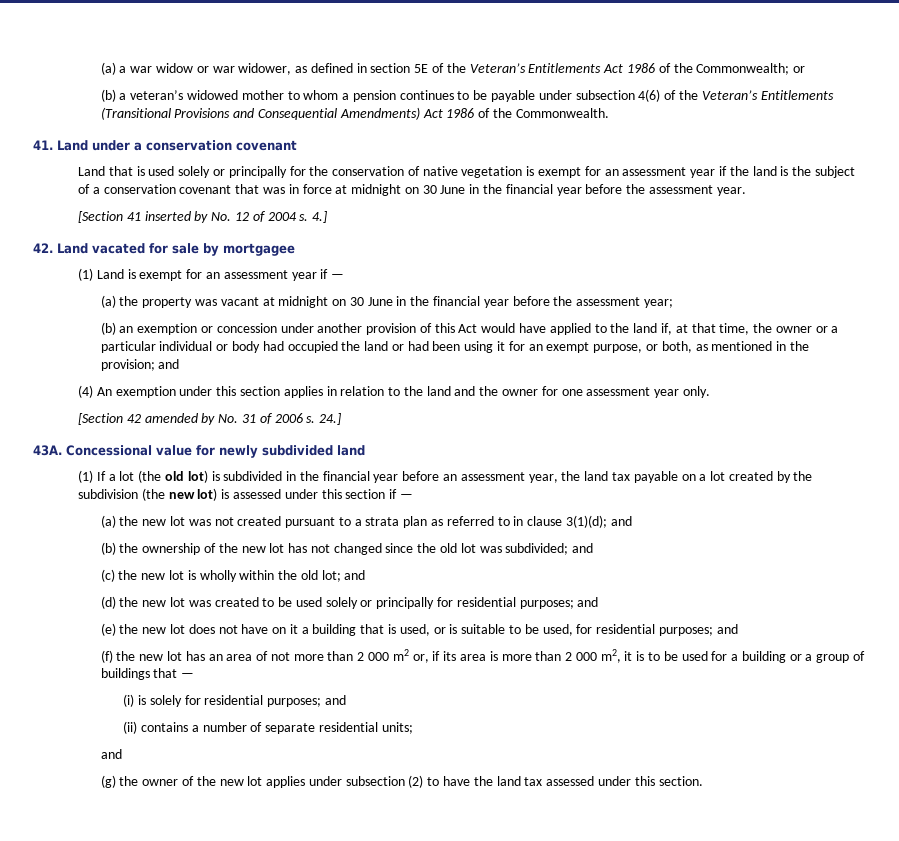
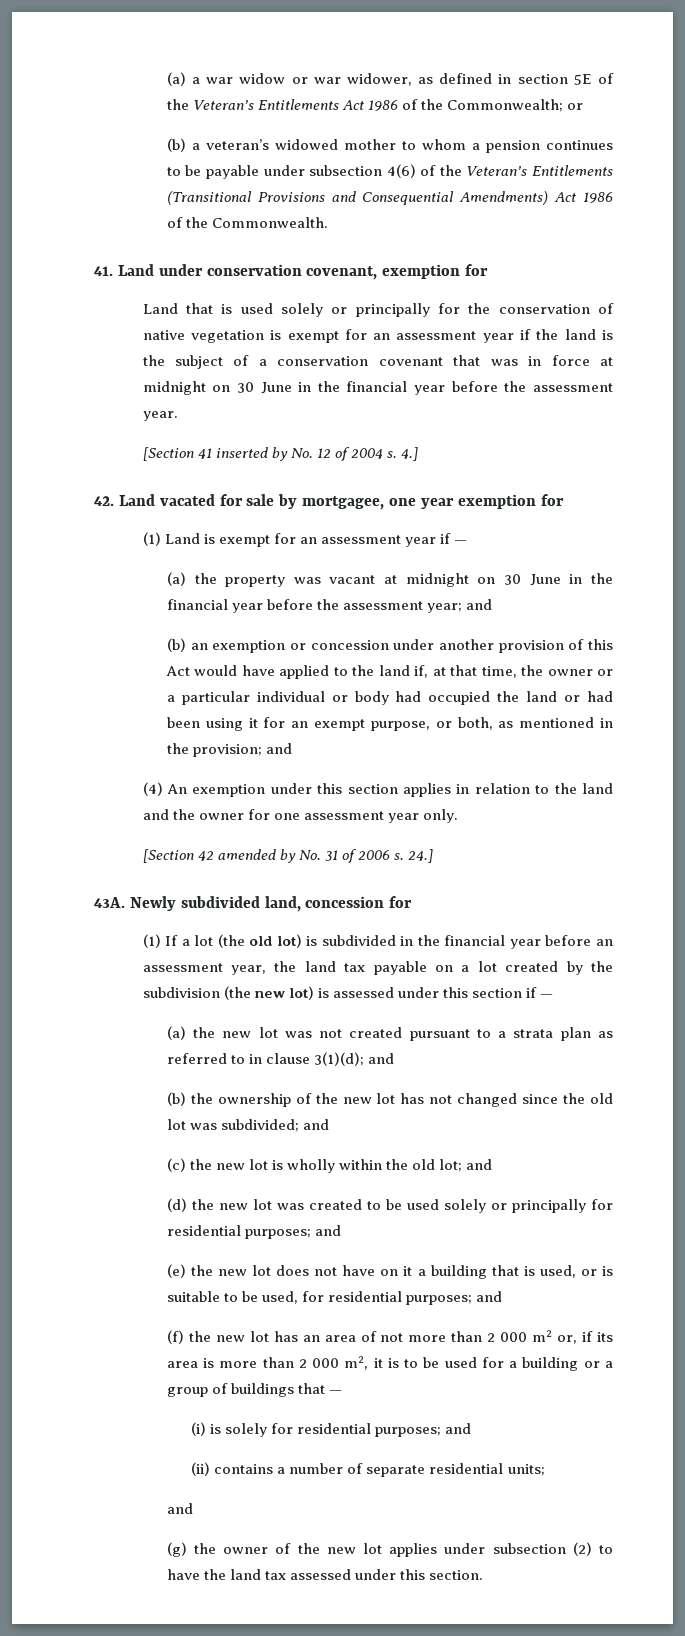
- 41. Land under a conservation covenant
+ 41. Land under conservation covenant, exemption for
- 42. Land vacated for sale by mortgagee
+ 42. Land vacated for sale by mortgagee, one year exemption for
- (a) the property was vacant at midnight on 30 June in the financial year before the assessment year;
+ (a) the property was vacant at midnight on 30 June in the financial year before the assessment year; and
- Concessional value for newly subdivided land
+ Newly subdivided land, concession for

